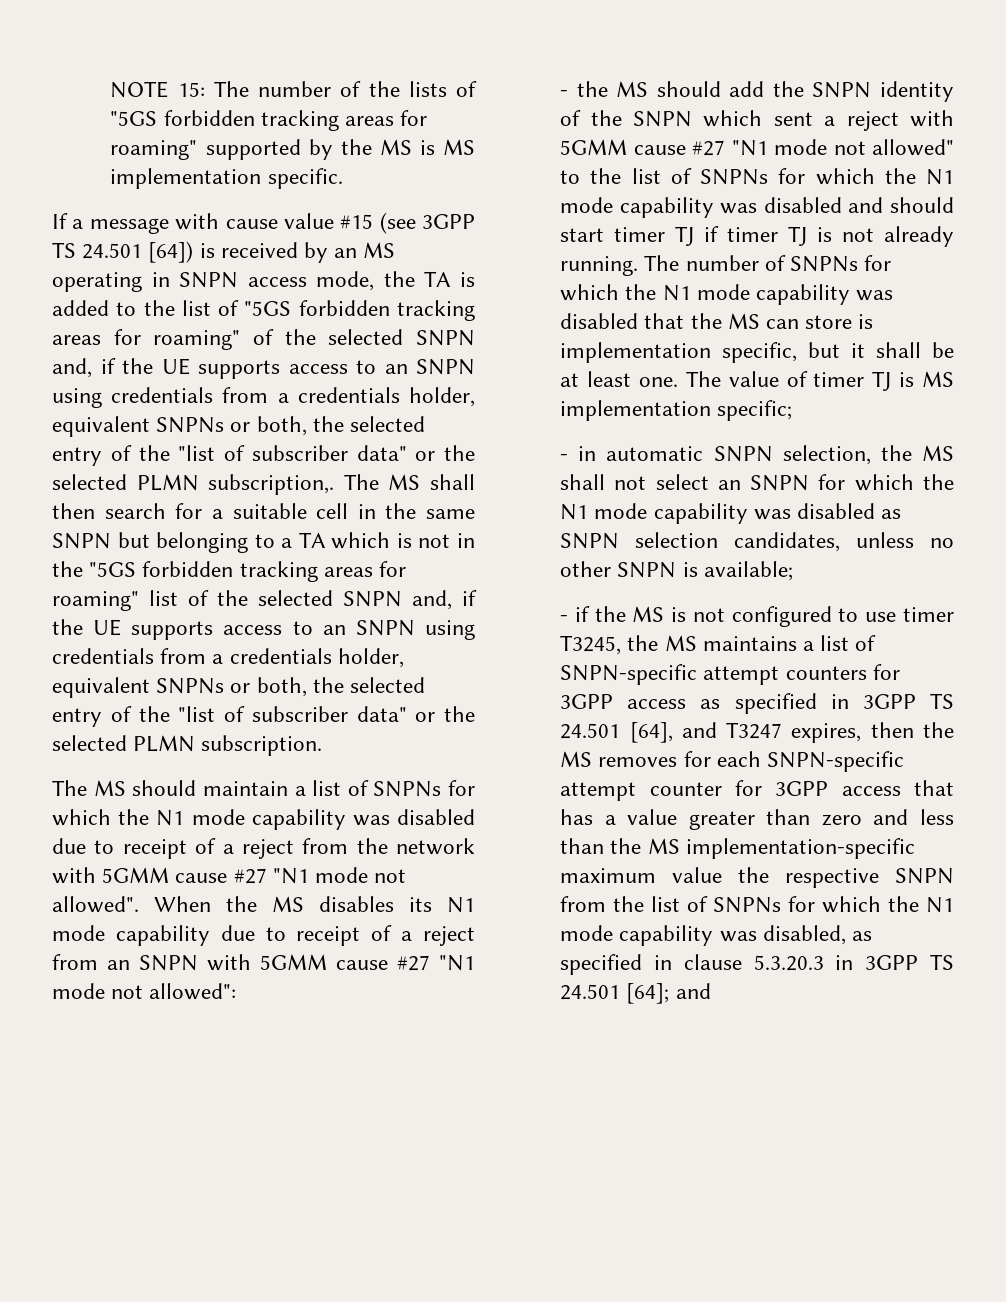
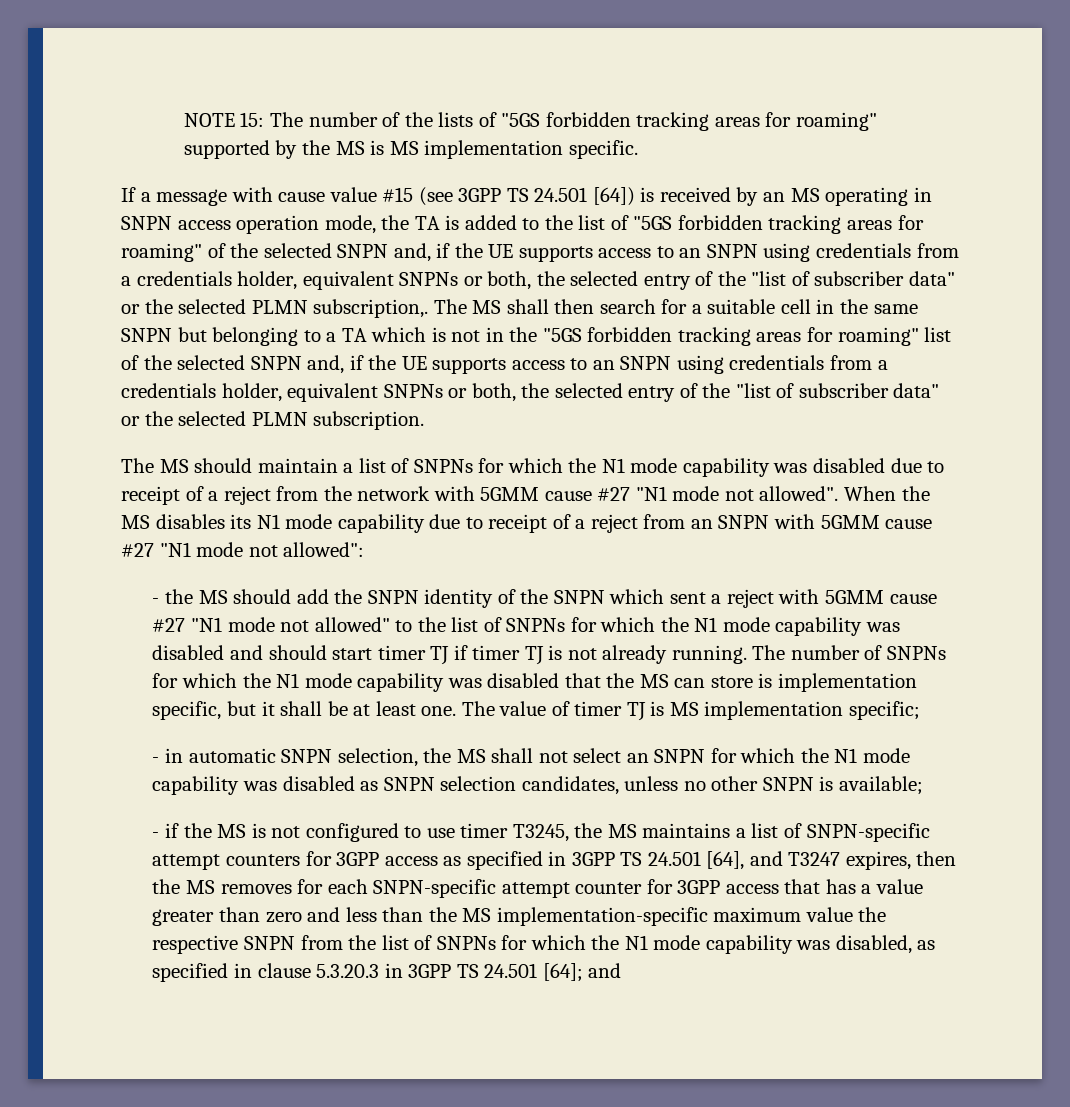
- If a message with cause value #15 (see 3GPP TS 24.501 [64]) is received by an MS operating in SNPN access mode, the TA is added to the list of "5GS forbidden tracking areas for roaming" of the selected SNPN and, if the UE supports access to an SNPN using credentials from a credentials holder, equivalent SNPNs or both, the selected entry of the "list of subscriber data" or the selected PLMN subscription,.
+ If a message with cause value #15 (see 3GPP TS 24.501 [64]) is received by an MS operating in SNPN access operation mode, the TA is added to the list of "5GS forbidden tracking areas for roaming" of the selected SNPN and, if the UE supports access to an SNPN using credentials from a credentials holder, equivalent SNPNs or both, the selected entry of the "list of subscriber data" or the selected PLMN subscription,.

